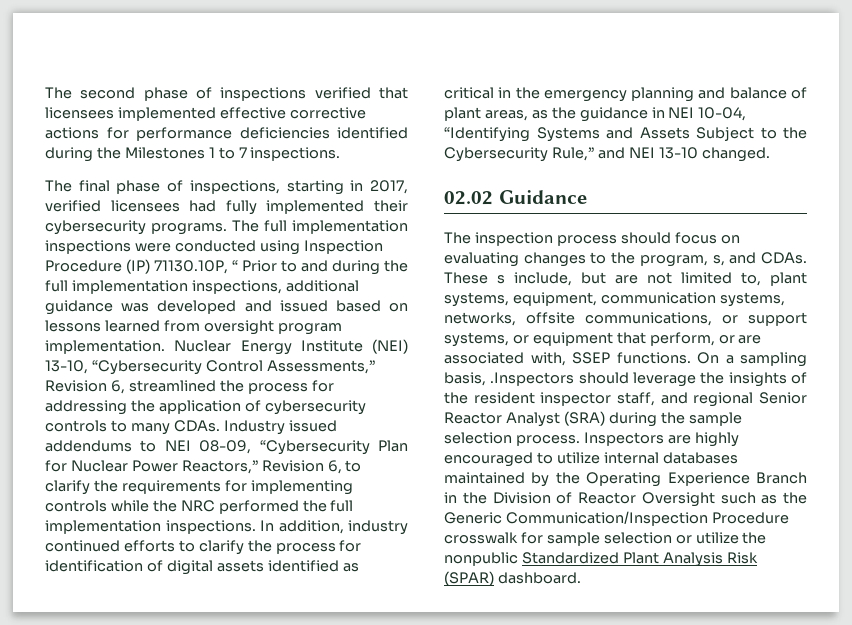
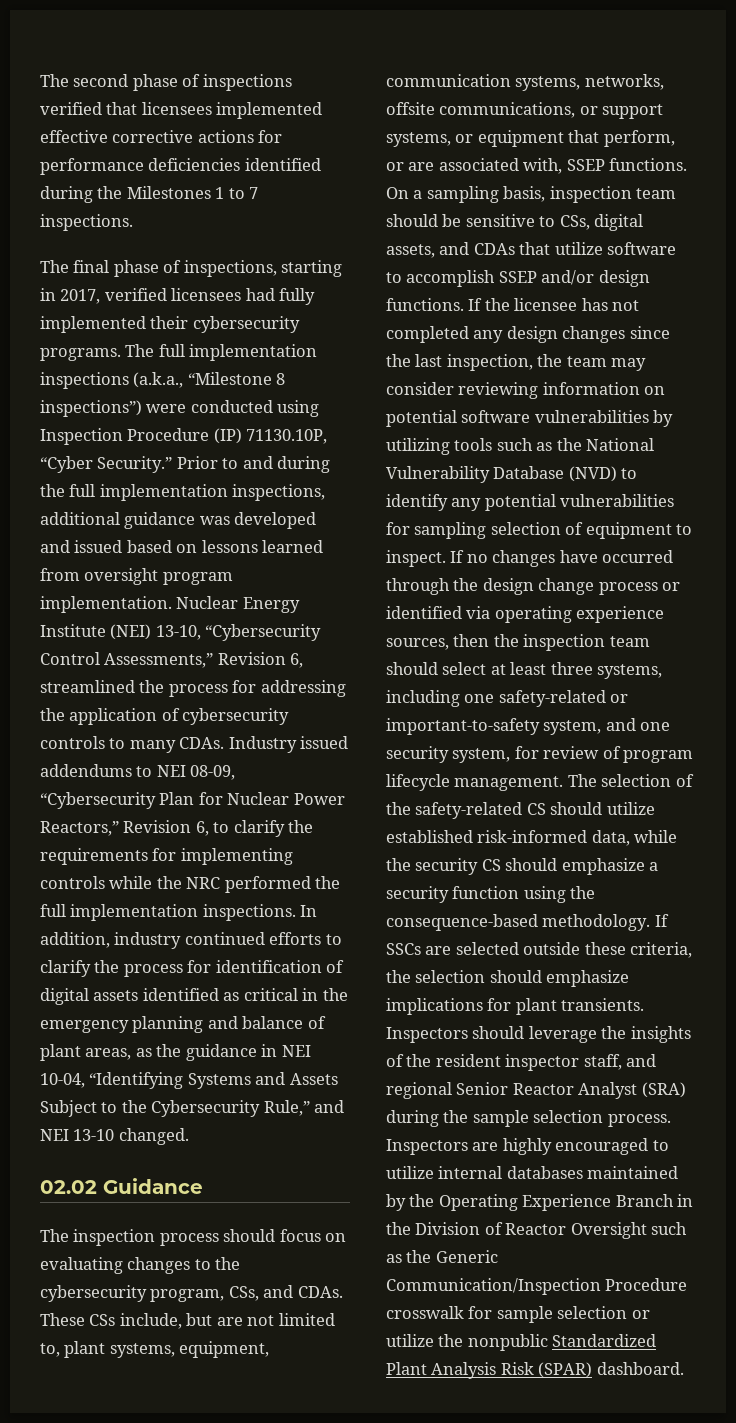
- The full implementation inspections were conducted using Inspection Procedure (IP) 71130.10P, “ Prior to and during the full implementation inspections, additional guidance was developed and issued based on lessons learned from oversight program implementation.
+ The full implementation inspections (a.k.a., “Milestone 8 inspections”) were conducted using Inspection Procedure (IP) 71130.10P, “Cyber Security.” Prior to and during the full implementation inspections, additional guidance was developed and issued based on lessons learned from oversight program implementation.
- The inspection process should focus on evaluating changes to the program, s, and CDAs.
+ The inspection process should focus on evaluating changes to the cybersecurity program, CSs, and CDAs.
- These s include, but are not limited to, plant systems, equipment, communication systems, networks, offsite communications, or support systems, or equipment that perform, or are associated with, SSEP functions.
+ These CSs include, but are not limited to, plant systems, equipment, communication systems, networks, offsite communications, or support systems, or equipment that perform, or are associated with, SSEP functions.
- On a sampling basis, .Inspectors should leverage the insights of the resident inspector staff, and regional Senior Reactor Analyst (SRA) during the sample selection process.
+ On a sampling basis, inspection team should be sensitive to CSs, digital assets, and CDAs that utilize software to accomplish SSEP and/or design functions. If the licensee has not completed any design changes since the last inspection, the team may consider reviewing information on potential software vulnerabilities by utilizing tools such as the National Vulnerability Database (NVD) to identify any potential vulnerabilities for sampling selection of equipment to inspect. If no changes have occurred through the design change process or identified via operating experience sources, then the inspection team should select at least three systems, including one safety-related or important-to-safety system, and one security system, for review of program lifecycle management. The selection of the safety-related CS should utilize established risk-informed data, while the security CS should emphasize a security function using the consequence-based methodology. If SSCs are selected outside these criteria, the selection should emphasize implications for plant transients. Inspectors should leverage the insights of the resident inspector staff, and regional Senior Reactor Analyst (SRA) during the sample selection process.

